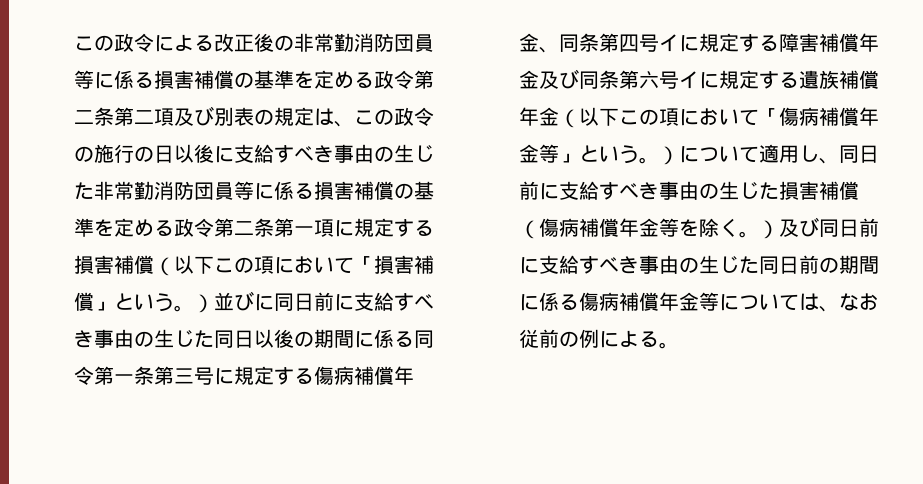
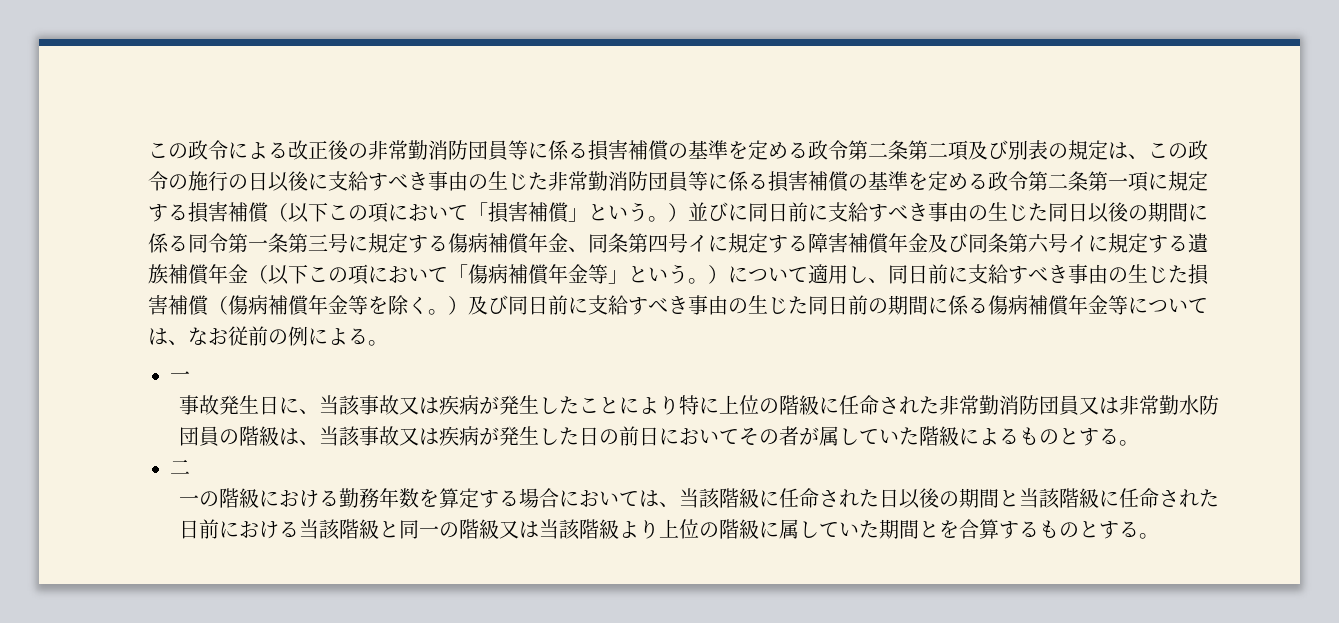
  この政令による改正後の非常勤消防団員等に係る損害補償の基準を定める政令第二条第二項及び別表の規定は、この政令の施行の日以後に支給すべき事由の生じた非常勤消防団員等に係る損害補償の基準を定める政令第二条第一項に規定する損害補償（以下この項において「損害補償」という。）並びに同日前に支給すべき事由の生じた同日以後の期間に係る同令第一条第三号に規定する傷病補償年金、同条第四号イに規定する障害補償年金及び同条第六号イに規定する遺族補償年金（以下この項において「傷病補償年金等」という。）について適用し、同日前に支給すべき事由の生じた損害補償（傷病補償年金等を除く。）及び同日前に支給すべき事由の生じた同日前の期間に係る傷病補償年金等については、なお従前の例による。
+ 一
+ 事故発生日に、当該事故又は疾病が発生したことにより特に上位の階級に任命された非常勤消防団員又は非常勤水防団員の階級は、当該事故又は疾病が発生した日の前日においてその者が属していた階級によるものとする。
+ 二
+ 一の階級における勤務年数を算定する場合においては、当該階級に任命された日以後の期間と当該階級に任命された日前における当該階級と同一の階級又は当該階級より上位の階級に属していた期間とを合算するものとする。

